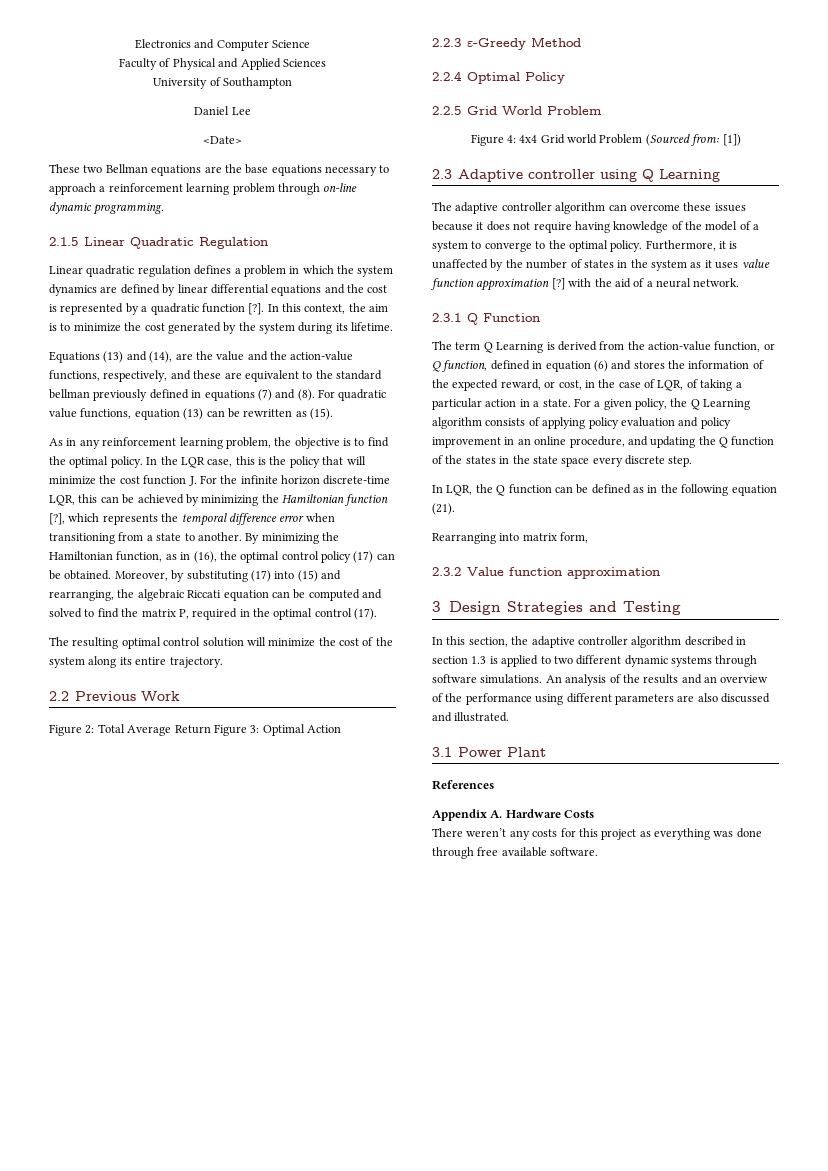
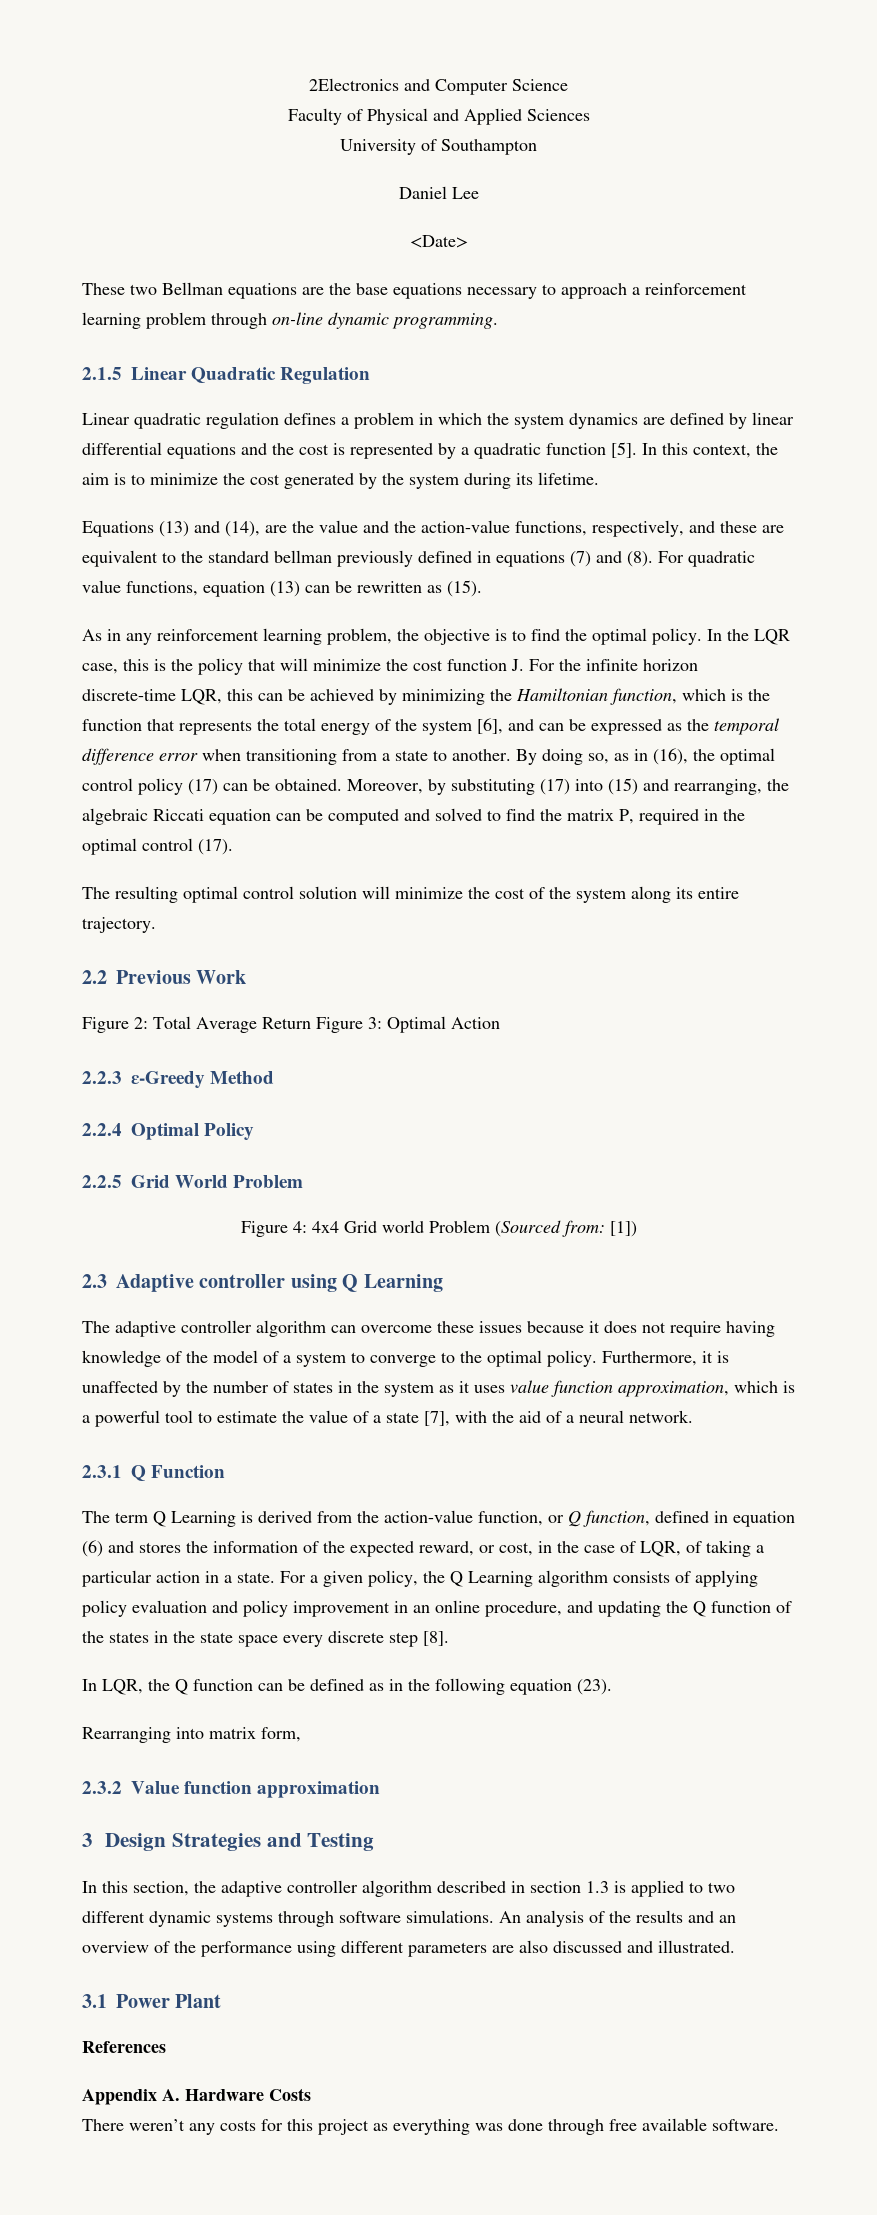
- Electronics and Computer Science
+ 2Electronics and Computer Science
- Linear quadratic regulation defines a problem in which the system dynamics are defined by linear differential equations and the cost is represented by a quadratic function [?].
+ Linear quadratic regulation defines a problem in which the system dynamics are defined by linear differential equations and the cost is represented by a quadratic function [5].
- In the LQR case, this is the policy that will minimize the cost function J. For the infinite horizon discrete-time LQR, this can be achieved by minimizing the Hamiltonian function [?], which represents the temporal difference error when transitioning from a state to another.
+ In the LQR case, this is the policy that will minimize the cost function J. For the infinite horizon discrete-time LQR, this can be achieved by minimizing the Hamiltonian function, which is the function that represents the total energy of the system [6], and can be expressed as the temporal difference error when transitioning from a state to another.
- By minimizing the Hamiltonian function, as in (16), the optimal control policy (17) can be obtained.
+ By doing so, as in (16), the optimal control policy (17) can be obtained.
- Furthermore, it is unaffected by the number of states in the system as it uses value function approximation [?] with the aid of a neural network.
+ Furthermore, it is unaffected by the number of states in the system as it uses value function approximation, which is a powerful tool to estimate the value of a state [7], with the aid of a neural network.
- For a given policy, the Q Learning algorithm consists of applying policy evaluation and policy improvement in an online procedure, and updating the Q function of the states in the state space every discrete step.
+ For a given policy, the Q Learning algorithm consists of applying policy evaluation and policy improvement in an online procedure, and updating the Q function of the states in the state space every discrete step [8].
- In LQR, the Q function can be defined as in the following equation (21).
+ In LQR, the Q function can be defined as in the following equation (23).

